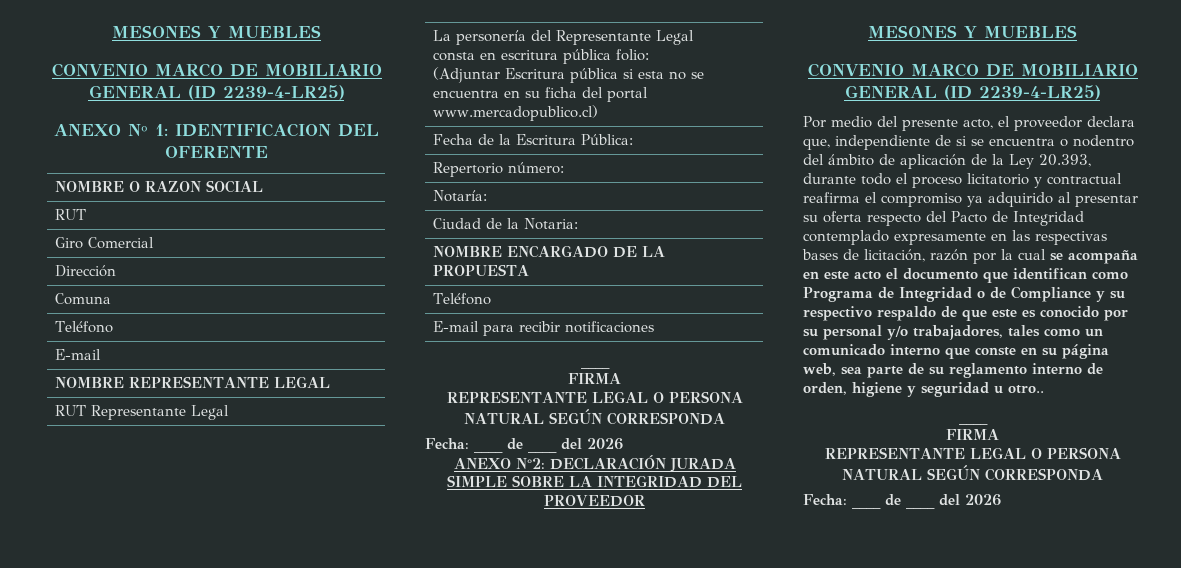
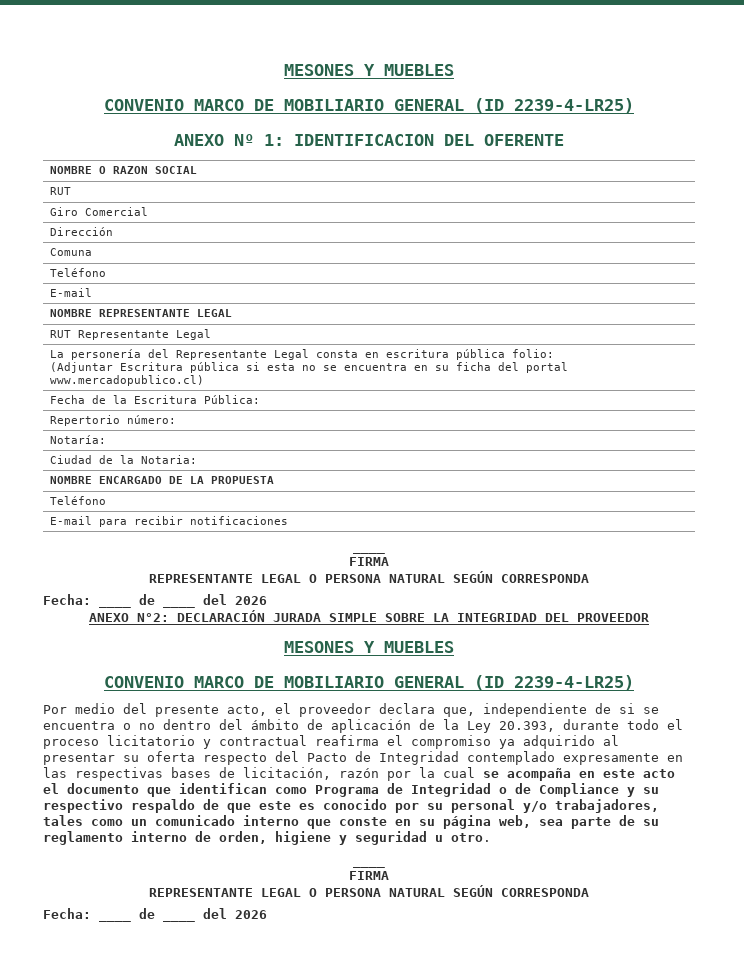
- Por medio del presente acto, el proveedor declara que, independiente de si se encuentra o nodentro del ámbito de aplicación de la Ley 20.393, durante todo el proceso licitatorio y contractual reafirma el compromiso ya adquirido al presentar su oferta respecto del Pacto de Integridad contemplado expresamente en las respectivas bases de licitación, razón por la cual se acompaña en este acto el documento que identifican como Programa de Integridad o de Compliance y su respectivo respaldo de que este es conocido por su personal y/o trabajadores, tales como un comunicado interno que conste en su página web, sea parte de su reglamento interno de orden, higiene y seguridad u otro..
+ Por medio del presente acto, el proveedor declara que, independiente de si se encuentra o no dentro del ámbito de aplicación de la Ley 20.393, durante todo el proceso licitatorio y contractual reafirma el compromiso ya adquirido al presentar su oferta respecto del Pacto de Integridad contemplado expresamente en las respectivas bases de licitación, razón por la cual se acompaña en este acto el documento que identifican como Programa de Integridad o de Compliance y su respectivo respaldo de que este es conocido por su personal y/o trabajadores, tales como un comunicado interno que conste en su página web, sea parte de su reglamento interno de orden, higiene y seguridad u otro.

